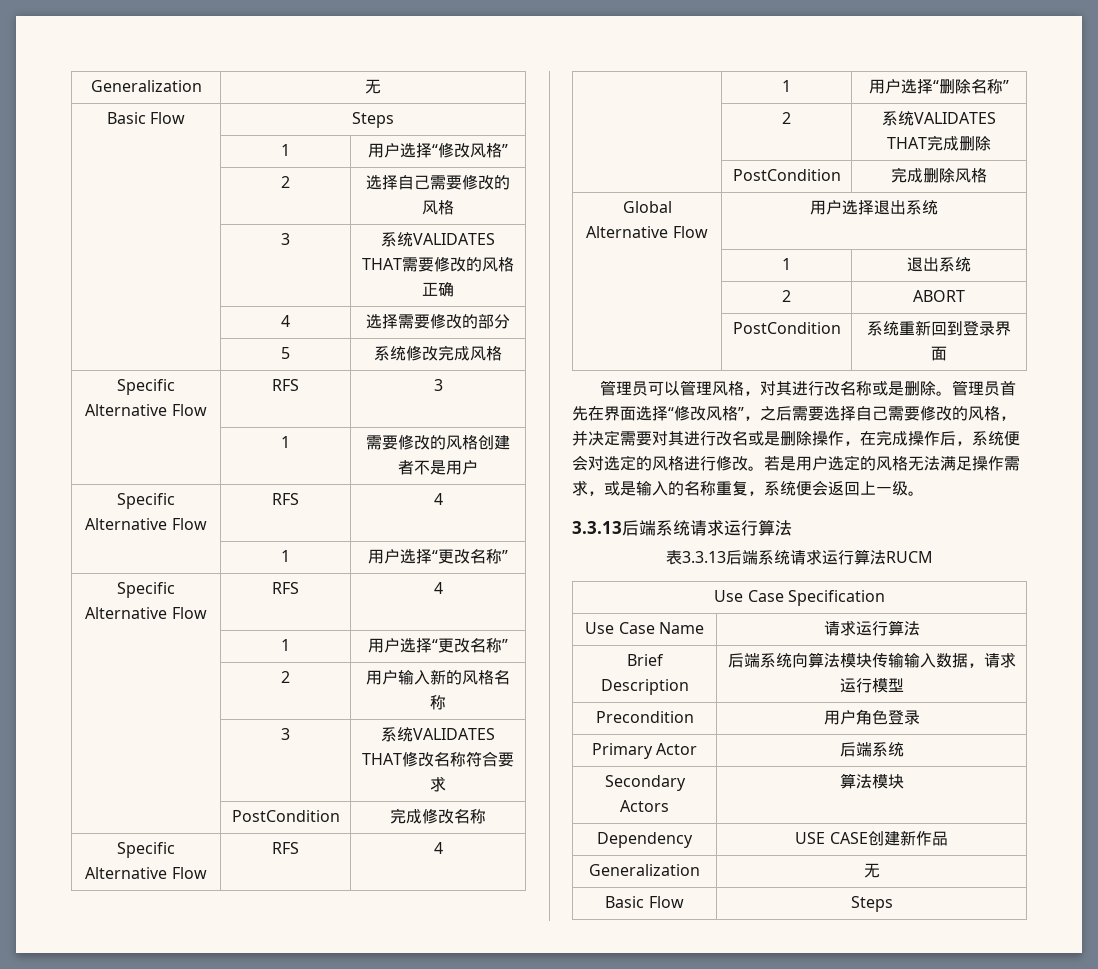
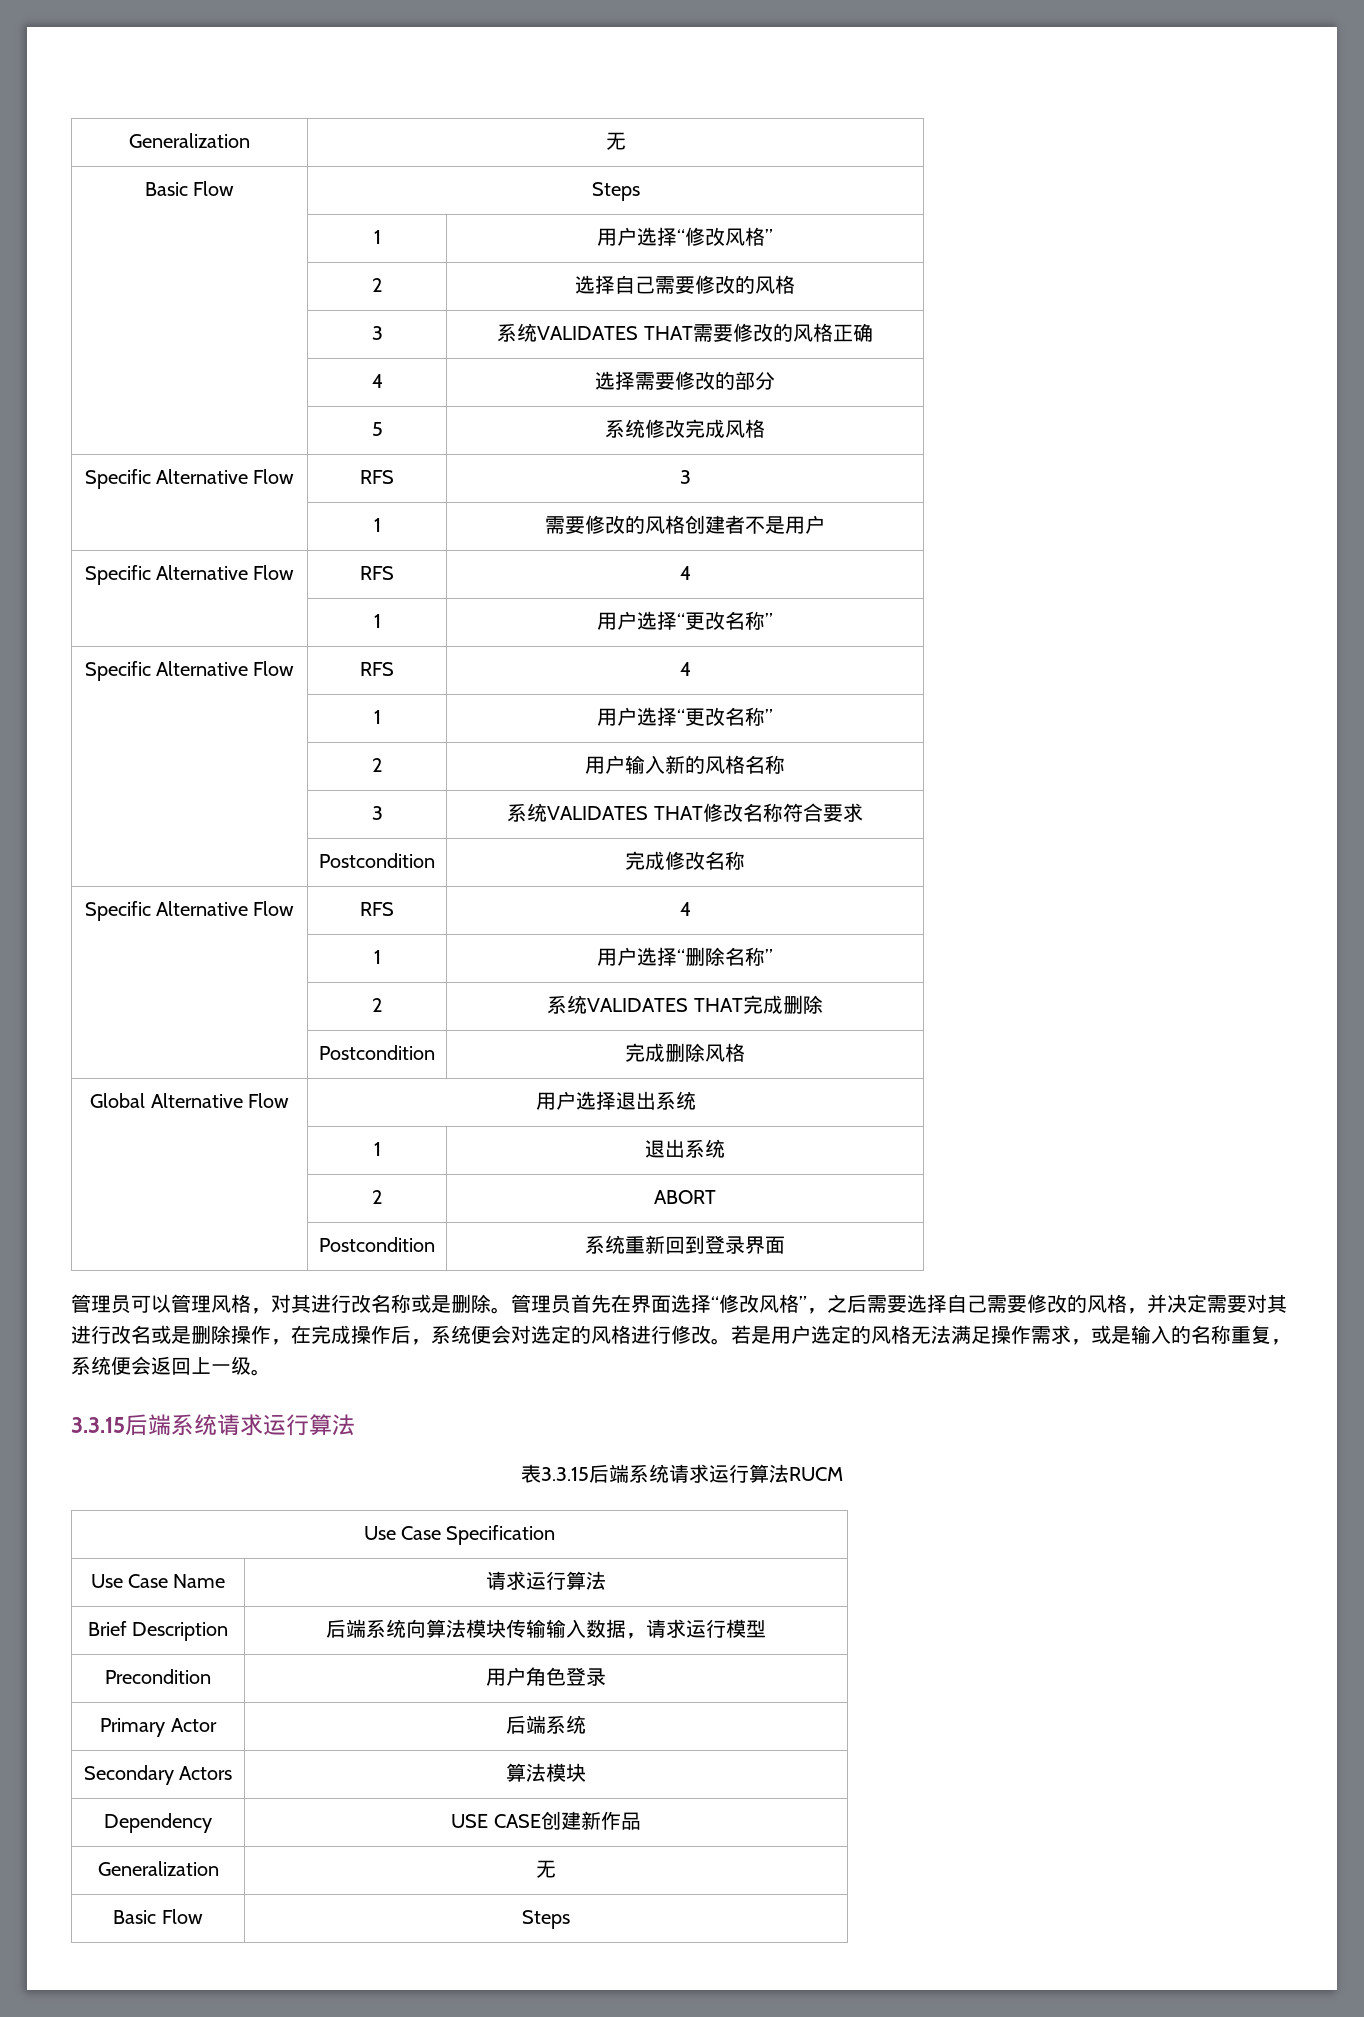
- | PostCondition | 完成修改名称
+ | Postcondition | 完成修改名称
- | PostCondition | 完成删除风格
+ | Postcondition | 完成删除风格
- | PostCondition | 系统重新回到登录界面
+ | Postcondition | 系统重新回到登录界面
  若是用户选定的风格无法满足操作需求，或是输入的名称重复，系统便会返回上一级。
- 3.3.13后端系统请求运行算法
+ 3.3.15后端系统请求运行算法
- 表3.3.13后端系统请求运行算法RUCM
+ 表3.3.15后端系统请求运行算法RUCM

